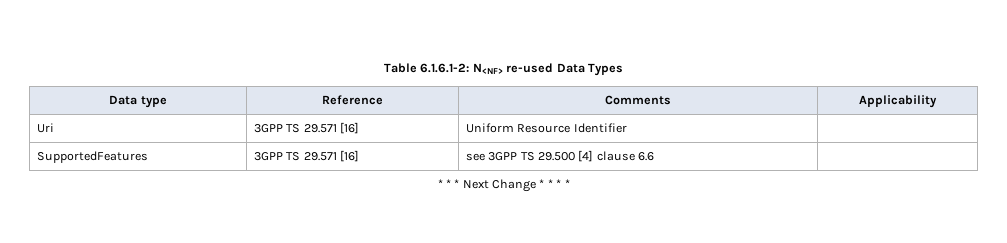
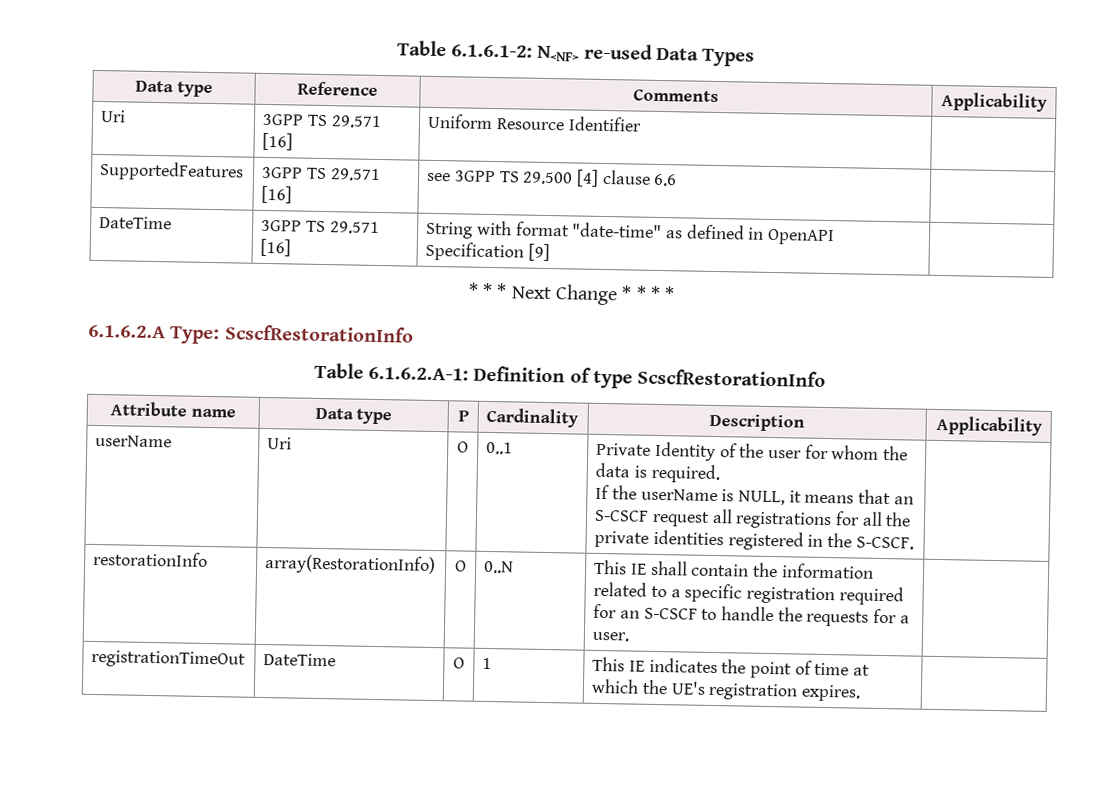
+ DateTime | 3GPP TS 29.571 [16] | String with format "date-time" as defined in OpenAPI Specification [9] |
+ 6.1.6.2.A Type: ScscfRestorationInfo
+ Table 6.1.6.2.A-1: Definition of type ScscfRestorationInfo
+ Attribute name | Data type | P | Cardinality | Description | Applicability
+ userName | Uri | O | 0..1 | Private Identity of the user for whom the data is required.
+ If the userName is NULL, it means that an S-CSCF request all registrations for all the private identities registered in the S-CSCF. |
+ restorationInfo | array(RestorationInfo) | O | 0..N | This IE shall contain the information related to a specific registration required for an S-CSCF to handle the requests for a user. |
+ registrationTimeOut | DateTime | O | 1 | This IE indicates the point of time at which the UE's registration expires. |

